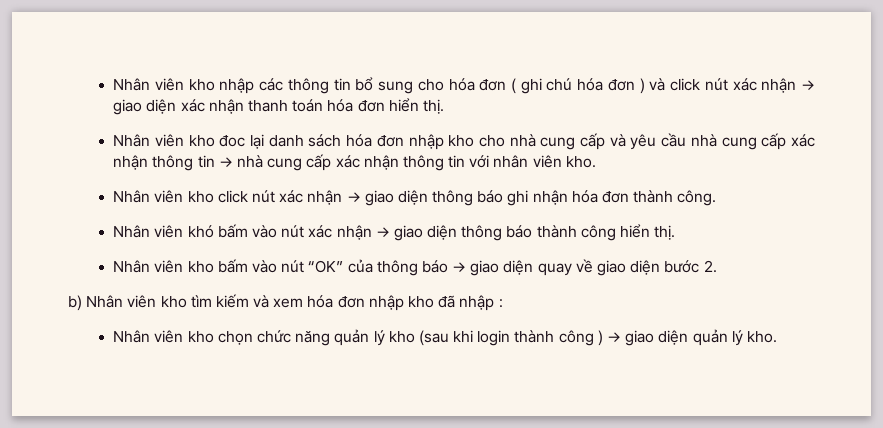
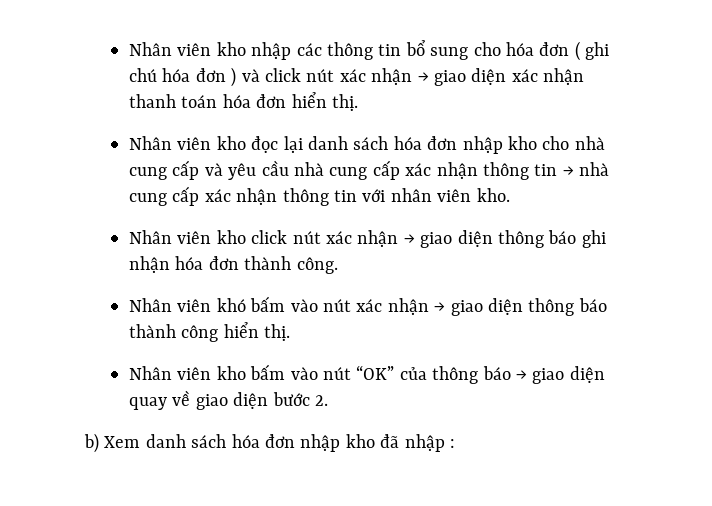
- Nhân viên kho đoc lại danh sách hóa đơn nhập kho cho nhà cung cấp và yêu cầu nhà cung cấp xác nhận thông tin → nhà cung cấp xác nhận thông tin với nhân viên kho.
+ Nhân viên kho đọc lại danh sách hóa đơn nhập kho cho nhà cung cấp và yêu cầu nhà cung cấp xác nhận thông tin → nhà cung cấp xác nhận thông tin với nhân viên kho.
- b) Nhân viên kho tìm kiếm và xem hóa đơn nhập kho đã nhập :
+ b) Xem danh sách hóa đơn nhập kho đã nhập :
- Nhân viên kho chọn chức năng quản lý kho (sau khi login thành công ) → giao diện quản lý kho.

